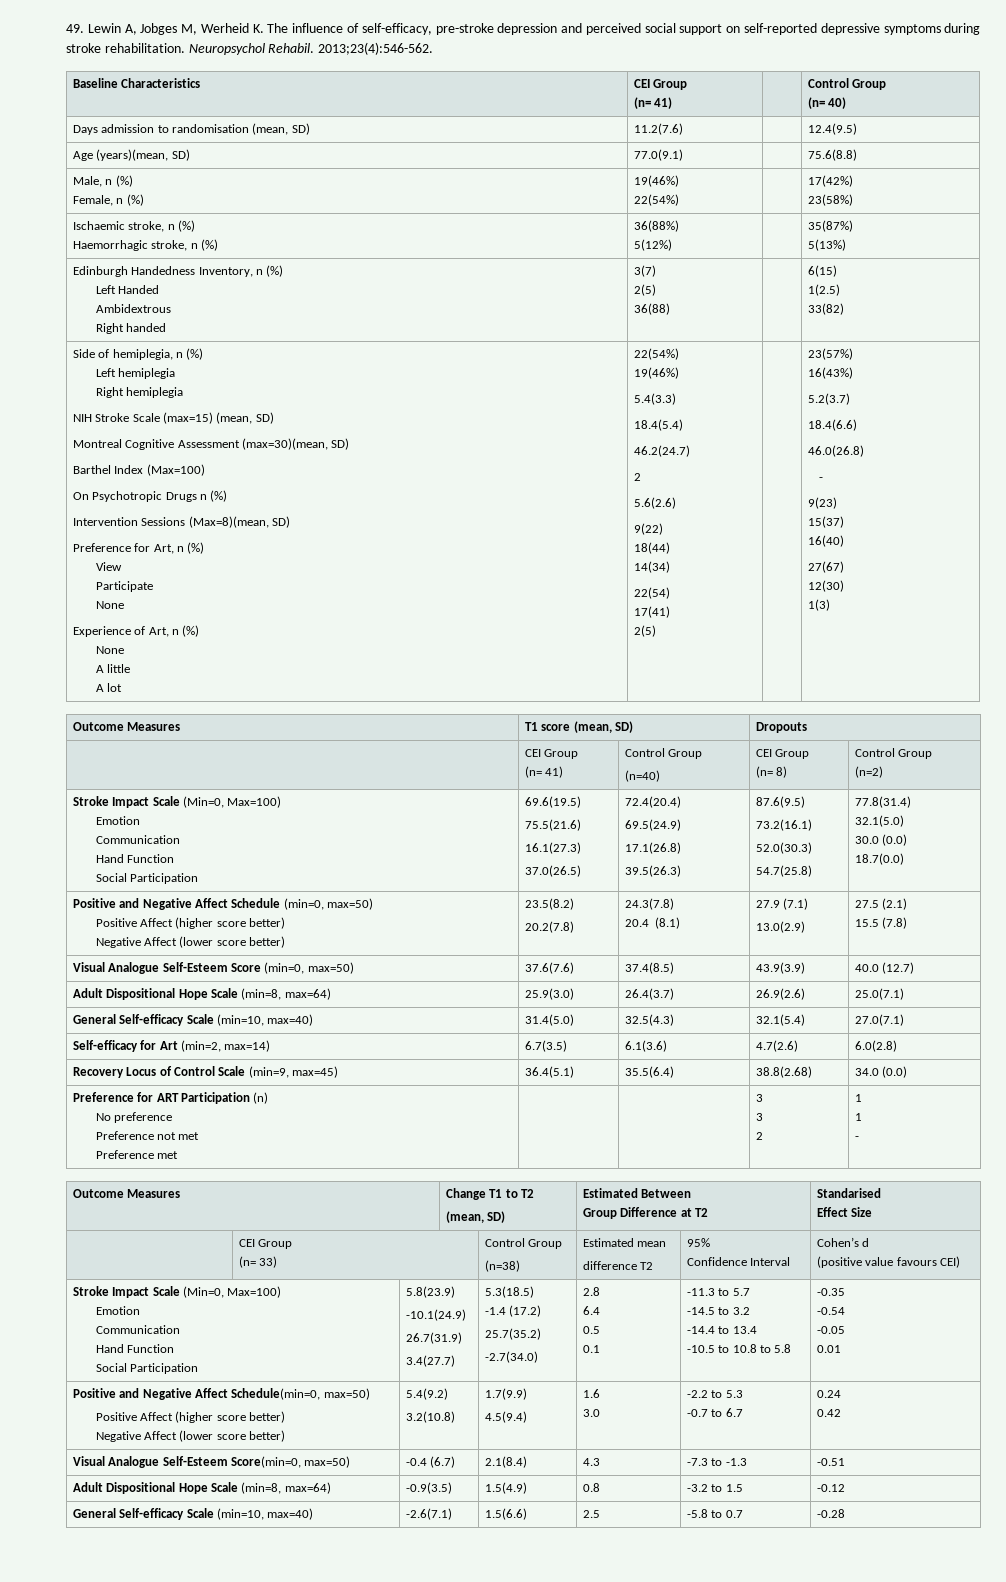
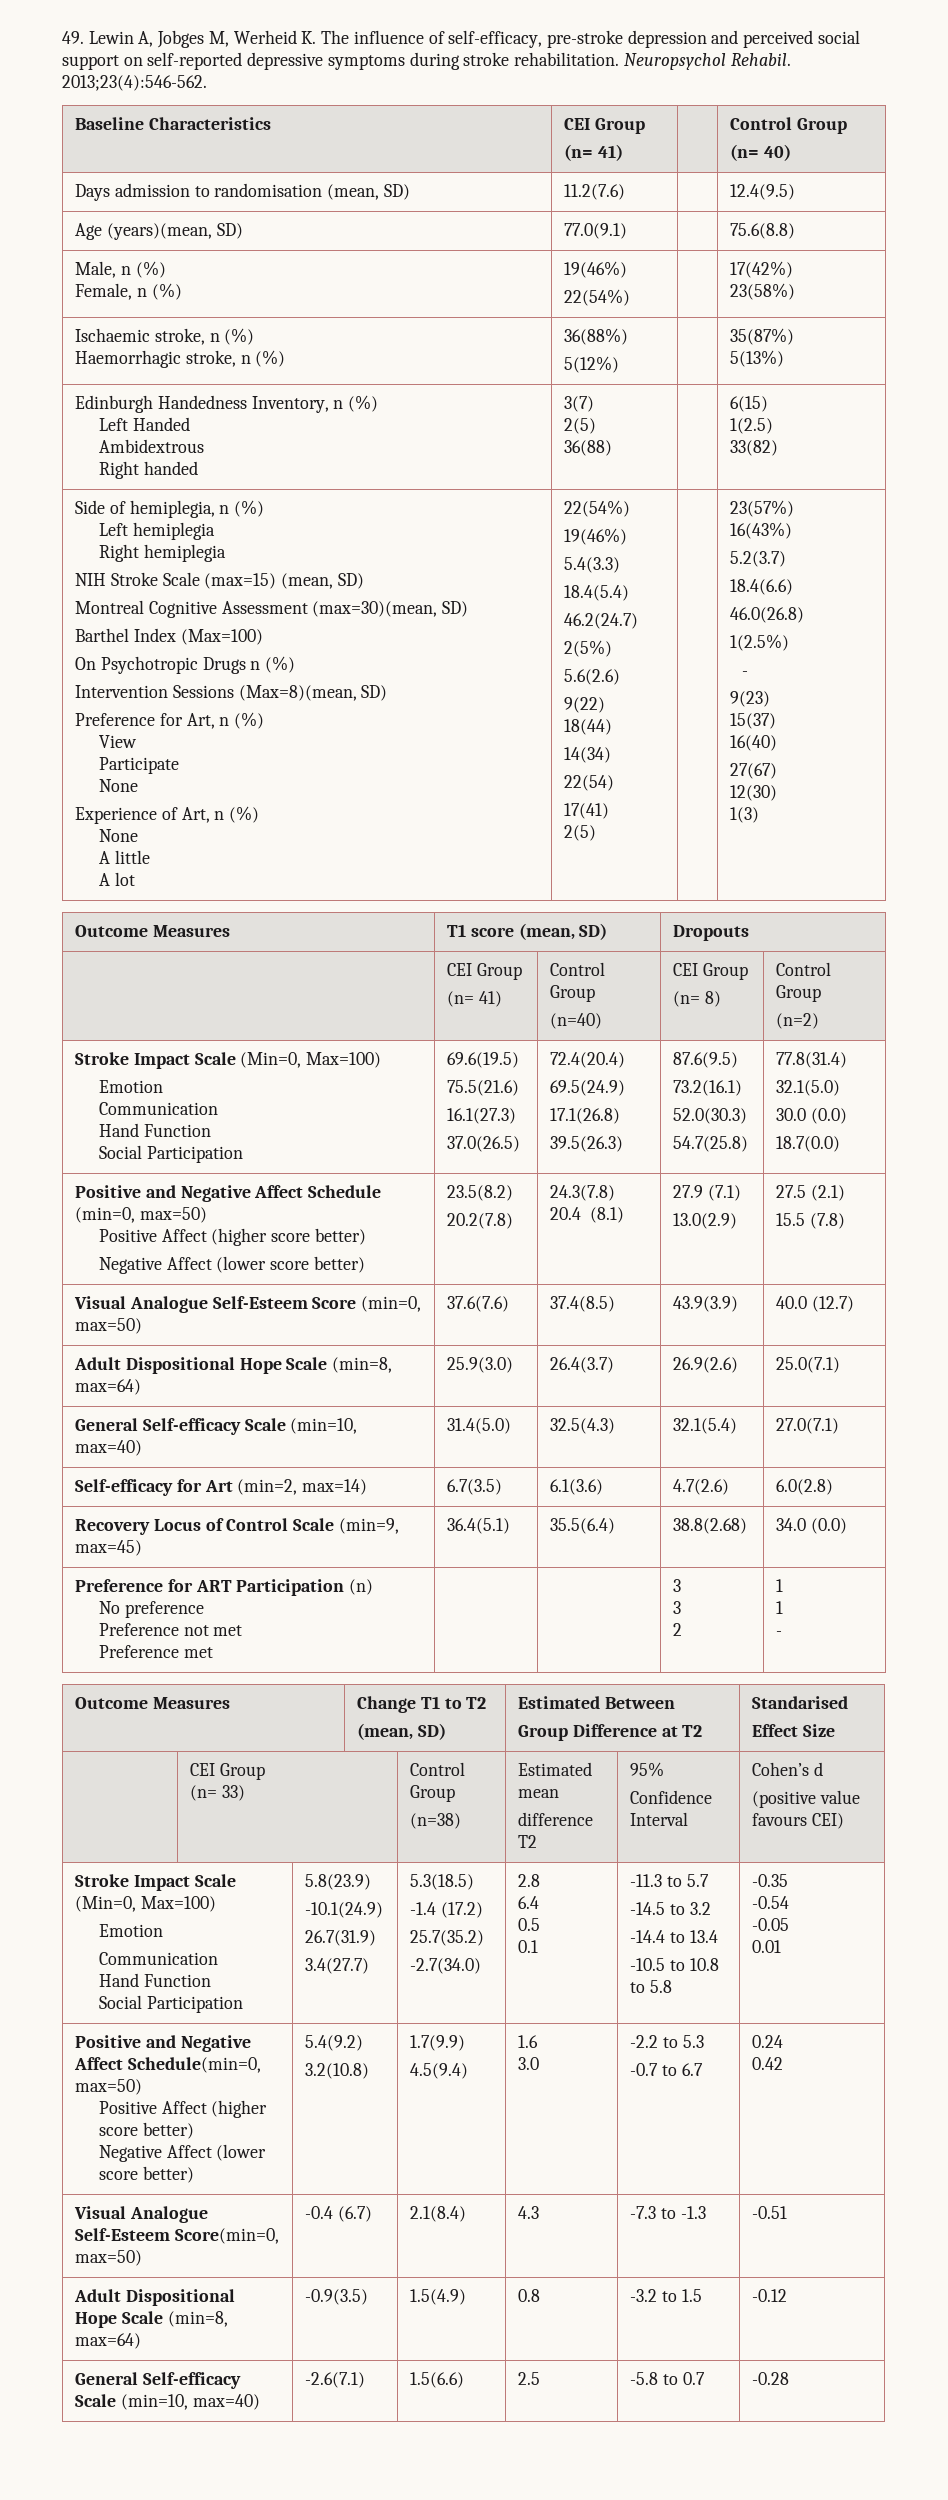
  46.2(24.7)
- 2
+ 2(5%)
+ 1(2.5%)

